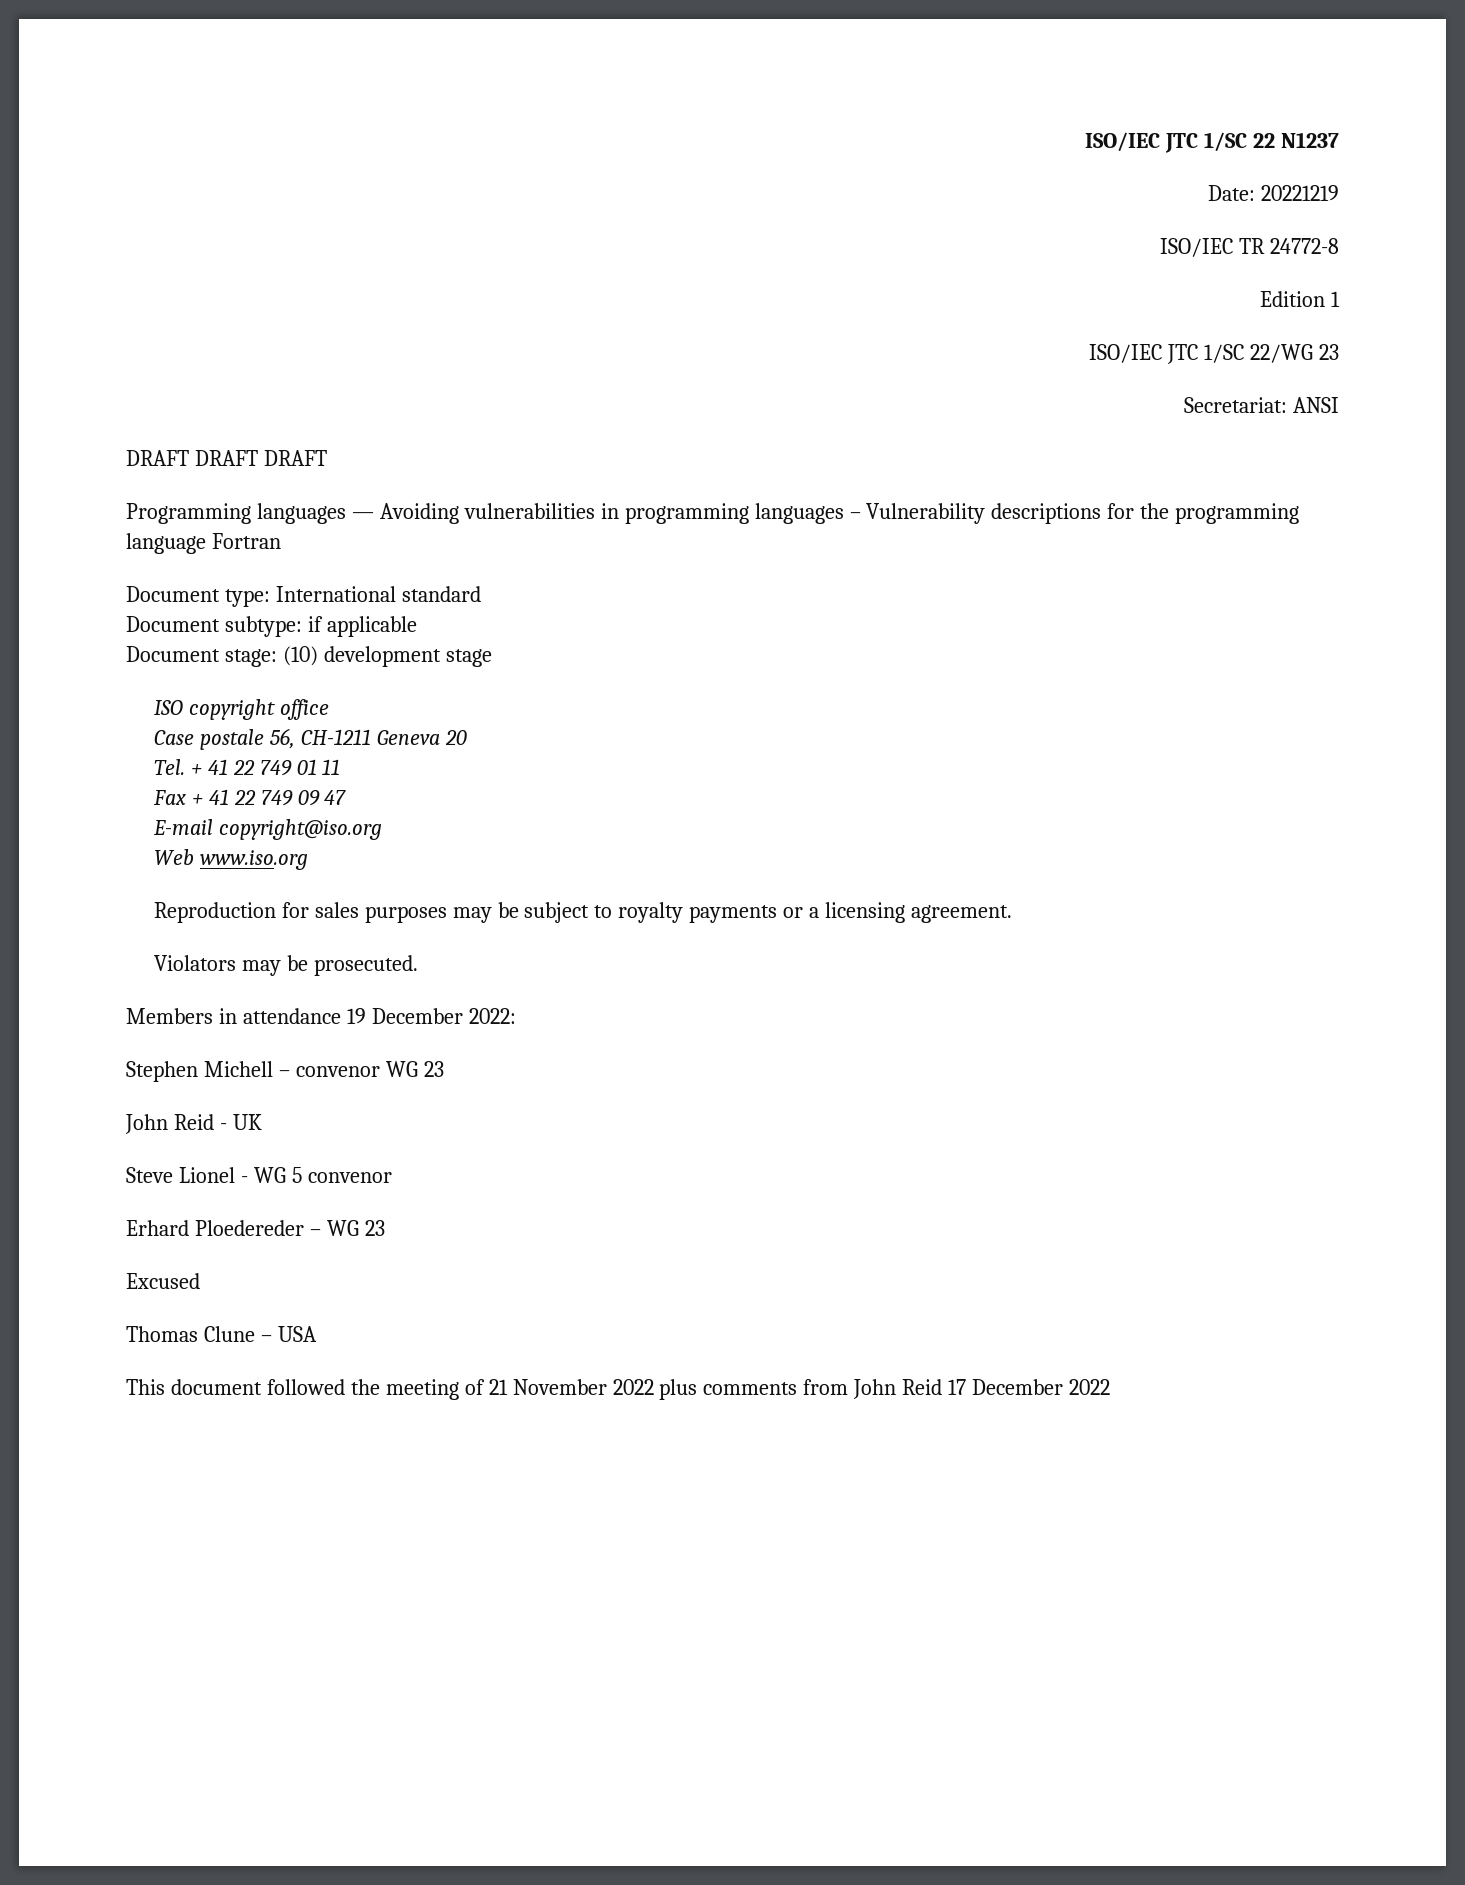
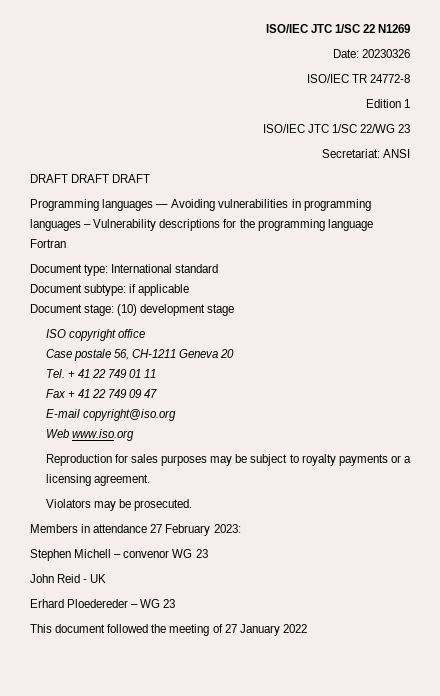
- ISO/IEC JTC 1/SC 22 N1237
+ ISO/IEC JTC 1/SC 22 N1269
- Date: 20221219
+ Date: 20230326
- Members in attendance 19 December 2022:
+ Members in attendance 27 February 2023:
- Steve Lionel - WG 5 convenor
- Excused
- Thomas Clune – USA
- This document followed the meeting of 21 November 2022 plus comments from John Reid 17 December 2022
+ This document followed the meeting of 27 January 2022

